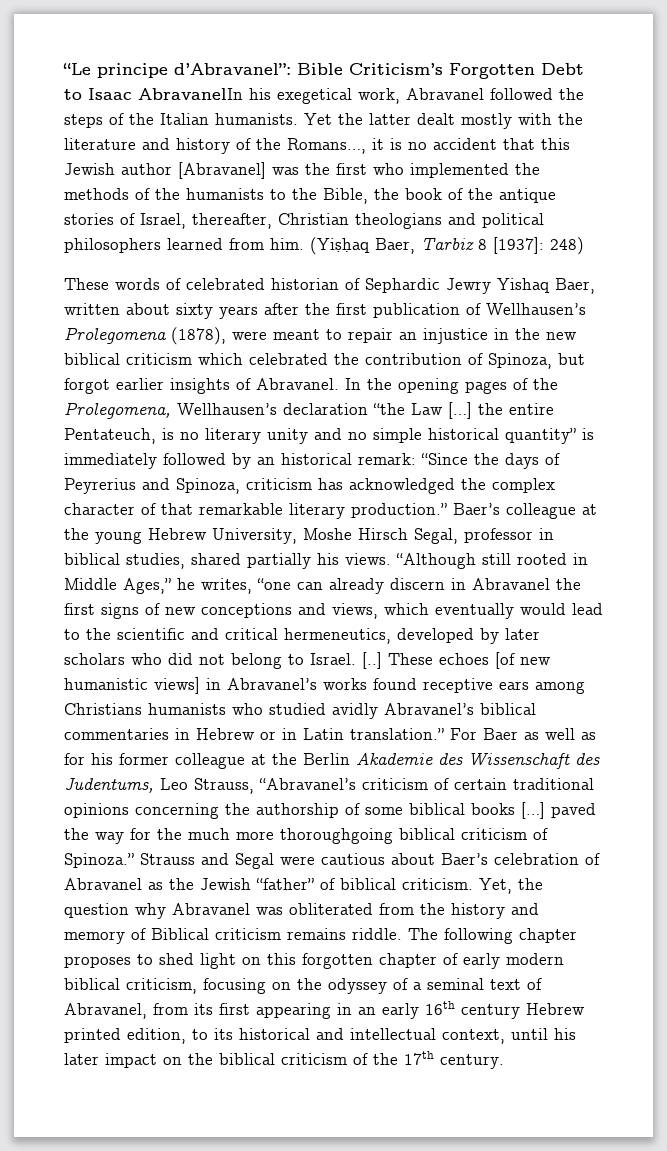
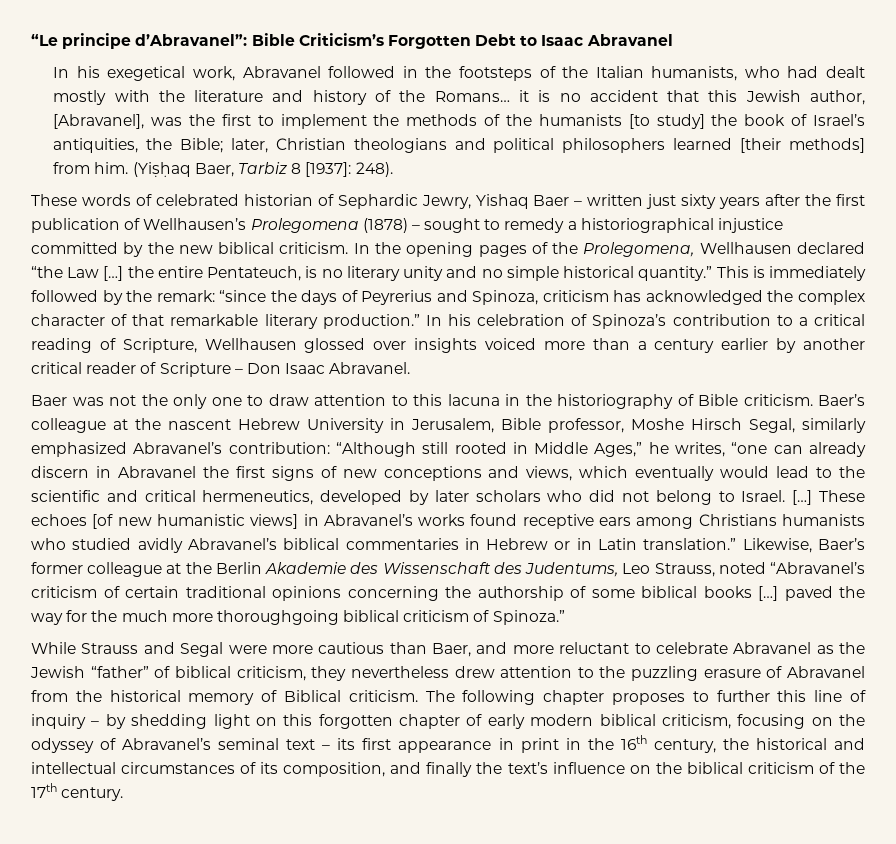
- “Le principe d’Abravanel”: Bible Criticism’s Forgotten Debt to Isaac AbravanelIn his exegetical work, Abravanel followed the steps of the Italian humanists. Yet the latter dealt mostly with the literature and history of the Romans…, it is no accident that this Jewish author [Abravanel] was the first who implemented the methods of the humanists to the Bible, the book of the antique stories of Israel, thereafter, Christian theologians and political philosophers learned from him.
+ “Le principe d’Abravanel”: Bible Criticism’s Forgotten Debt to Isaac Abravanel
+ In his exegetical work, Abravanel followed in the footsteps of the Italian humanists, who had dealt mostly with the literature and history of the Romans… it is no accident that this Jewish author, [Abravanel], was the first to implement the methods of the humanists [to study] the book of Israel’s antiquities, the Bible; later, Christian theologians and political philosophers learned [their methods] from him.
- (Yiṣḥaq Baer, Tarbiz 8 [1937]: 248)
+ (Yiṣḥaq Baer, Tarbiz 8 [1937]: 248).
- These words of celebrated historian of Sephardic Jewry Yishaq Baer, written about sixty years after the first publication of Wellhausen’s Prolegomena (1878), were meant to repair an injustice in the new biblical criticism which celebrated the contribution of Spinoza, but forgot earlier insights of Abravanel.
+ These words of celebrated historian of Sephardic Jewry, Yishaq Baer – written just sixty years after the first publication of Wellhausen’s Prolegomena (1878) – sought to remedy a historiographical injustice committed by the new biblical criticism.
- In the opening pages of the Prolegomena, Wellhausen’s declaration “the Law […] the entire Pentateuch, is no literary unity and no simple historical quantity” is immediately followed by an historical remark: “Since the days of Peyrerius and Spinoza, criticism has acknowledged the complex character of that remarkable literary production.”
+ In the opening pages of the Prolegomena, Wellhausen declared “the Law […] the entire Pentateuch, is no literary unity and no simple historical quantity.” This is immediately followed by the remark: “since the days of Peyrerius and Spinoza, criticism has acknowledged the complex character of that remarkable literary production.”
- Baer’s colleague at the young Hebrew University, Moshe Hirsch Segal, professor in biblical studies, shared partially his views. “Although still rooted in Middle Ages,” he writes, “one can already discern in Abravanel the first signs of new conceptions and views, which eventually would lead to the scientific and critical hermeneutics, developed by later scholars who did not belong to Israel. [..]
+ In his celebration of Spinoza’s contribution to a critical reading of Scripture, Wellhausen glossed over insights voiced more than a century earlier by another critical reader of Scripture – Don Isaac Abravanel.
+ Baer was not the only one to draw attention to this lacuna in the historiography of Bible criticism. Baer’s colleague at the nascent Hebrew University in Jerusalem, Bible professor, Moshe Hirsch Segal, similarly emphasized Abravanel’s contribution: “Although still rooted in Middle Ages,” he writes, “one can already discern in Abravanel the first signs of new conceptions and views, which eventually would lead to the scientific and critical hermeneutics, developed by later scholars who did not belong to Israel. […]
- For Baer as well as for his former colleague at the Berlin Akademie des Wissenschaft des Judentums, Leo Strauss, “Abravanel’s criticism of certain traditional opinions concerning the authorship of some biblical books […] paved the way for the much more thoroughgoing biblical criticism of Spinoza.” Strauss and Segal were cautious about Baer’s celebration of Abravanel as the Jewish “father” of biblical criticism. Yet, the question why Abravanel was obliterated from the history and memory of Biblical criticism remains riddle.
+ Likewise, Baer’s former colleague at the Berlin Akademie des Wissenschaft des Judentums, Leo Strauss, noted “Abravanel’s criticism of certain traditional opinions concerning the authorship of some biblical books […] paved the way for the much more thoroughgoing biblical criticism of Spinoza.”
+ While Strauss and Segal were more cautious than Baer, and more reluctant to celebrate Abravanel as the Jewish “father” of biblical criticism, they nevertheless drew attention to the puzzling erasure of Abravanel from the historical memory of Biblical criticism.
- The following chapter proposes to shed light on this forgotten chapter of early modern biblical criticism, focusing on the odyssey of a seminal text of Abravanel, from its first appearing in an early 16th century Hebrew printed edition, to its historical and intellectual context, until his later impact on the biblical criticism of the 17th century.
+ The following chapter proposes to further this line of inquiry – by shedding light on this forgotten chapter of early modern biblical criticism, focusing on the odyssey of Abravanel’s seminal text – its first appearance in print in the 16th century, the historical and intellectual circumstances of its composition, and finally the text’s influence on the biblical criticism of the 17th century.

